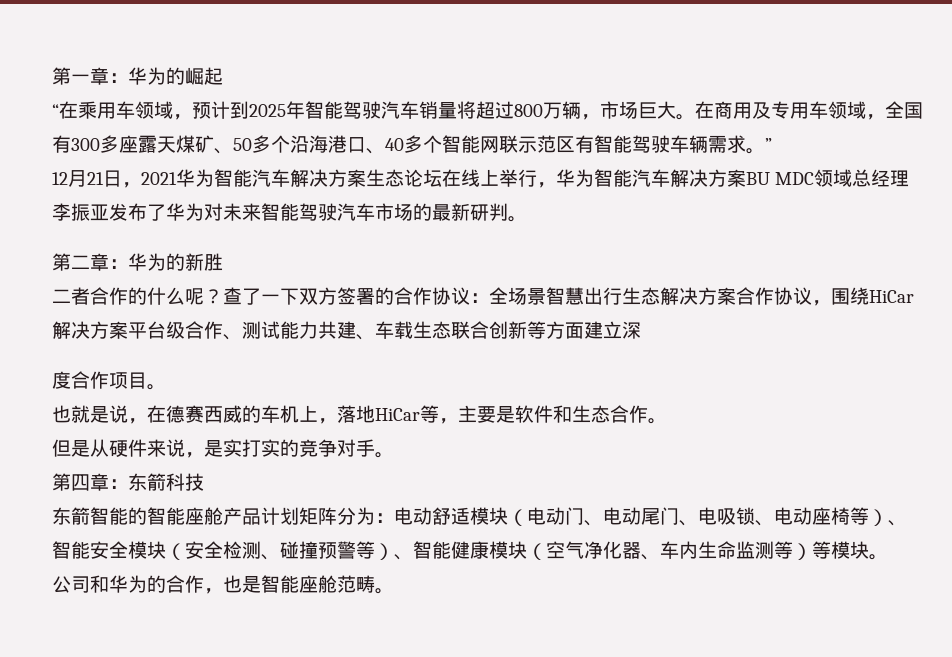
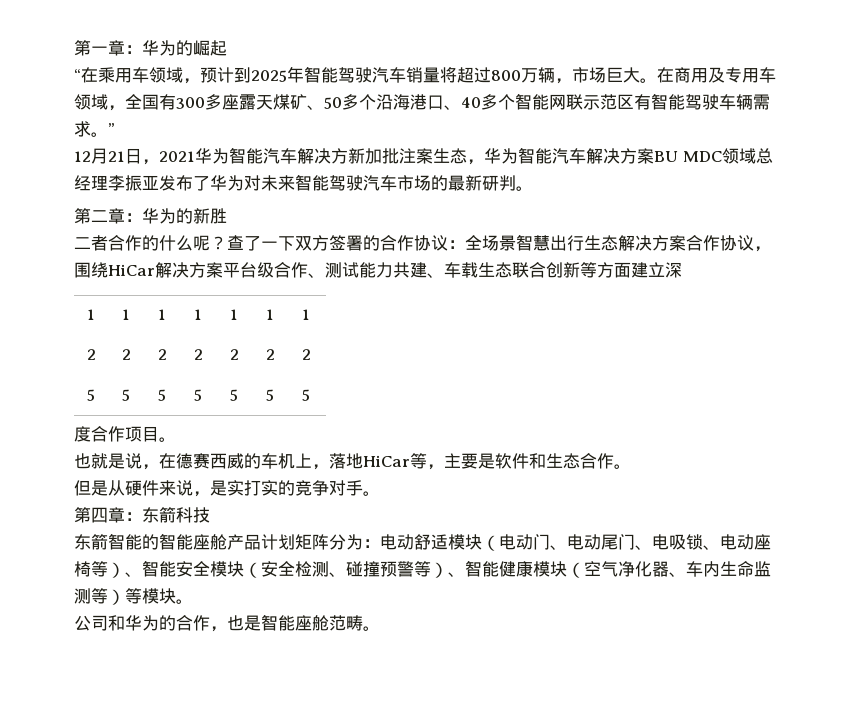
- 12月21日，2021华为智能汽车解决方案生态论坛在线上举行，华为智能汽车解决方案BU MDC领域总经理李振亚发布了华为对未来智能驾驶汽车市场的最新研判。
+ 12月21日，2021华为智能汽车解决方新加批注案生态，华为智能汽车解决方案BU MDC领域总经理李振亚发布了华为对未来智能驾驶汽车市场的最新研判。
+ 1 | 1 | 1 | 1 | 1 | 1 | 1
+ 2 | 2 | 2 | 2 | 2 | 2 | 2
+ 5 | 5 | 5 | 5 | 5 | 5 | 5

